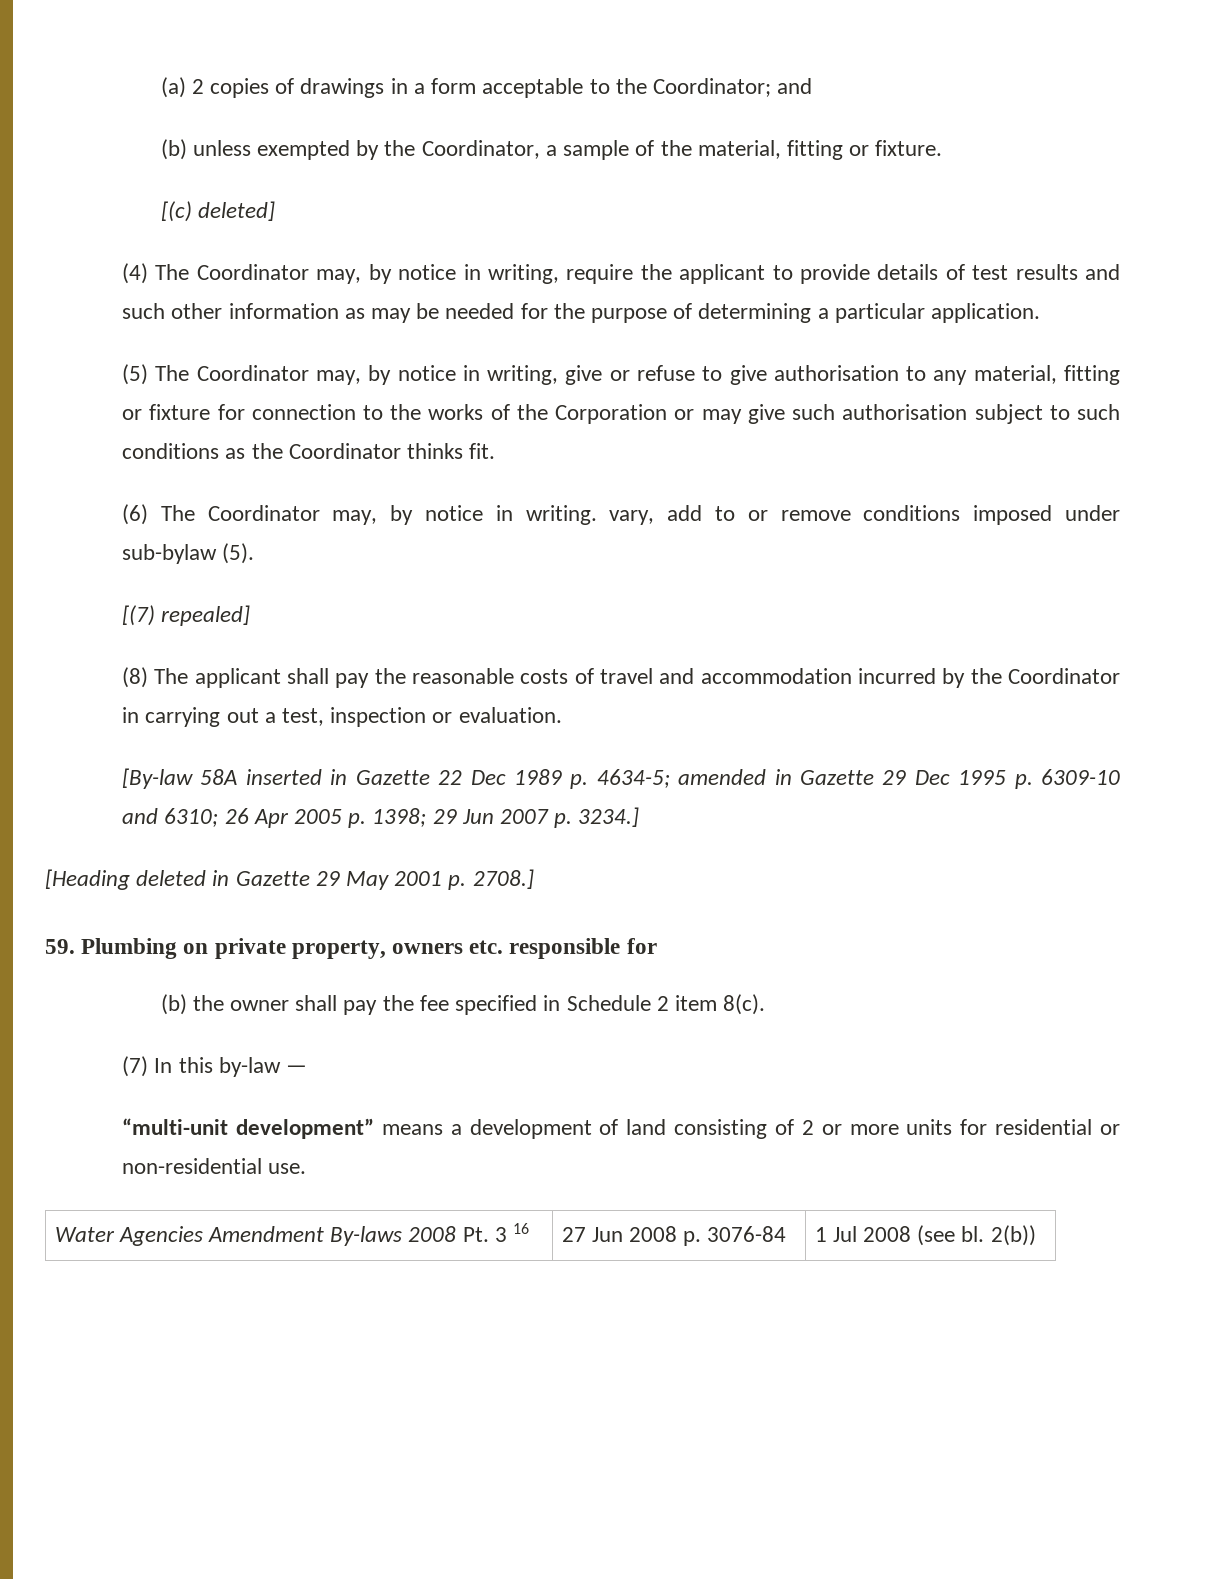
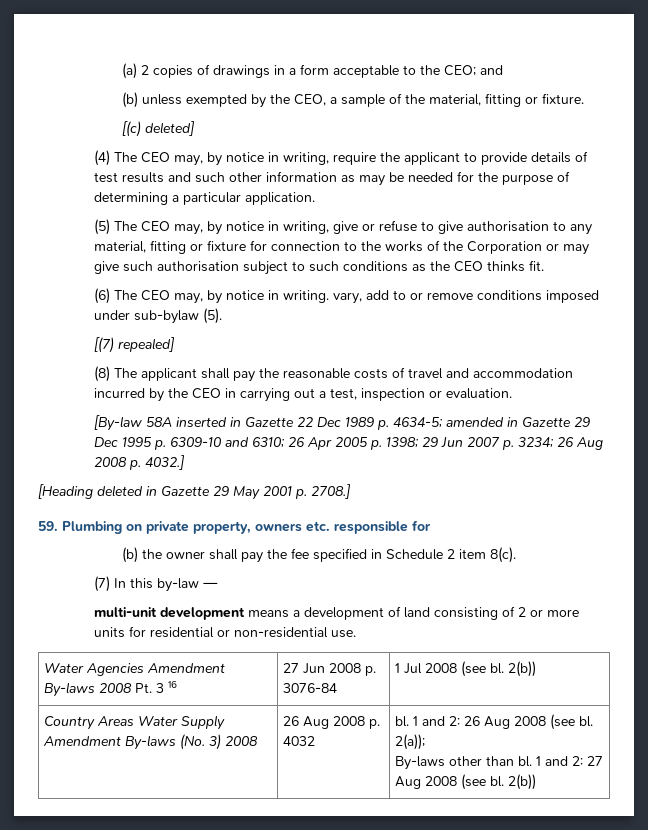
- (a) 2 copies of drawings in a form acceptable to the Coordinator; and
+ (a) 2 copies of drawings in a form acceptable to the CEO; and
- (b) unless exempted by the Coordinator, a sample of the material, fitting or fixture.
+ (b) unless exempted by the CEO, a sample of the material, fitting or fixture.
- (4) The Coordinator may, by notice in writing, require the applicant to provide details of test results and such other information as may be needed for the purpose of determining a particular application.
+ (4) The CEO may, by notice in writing, require the applicant to provide details of test results and such other information as may be needed for the purpose of determining a particular application.
- (5) The Coordinator may, by notice in writing, give or refuse to give authorisation to any material, fitting or fixture for connection to the works of the Corporation or may give such authorisation subject to such conditions as the Coordinator thinks fit.
+ (5) The CEO may, by notice in writing, give or refuse to give authorisation to any material, fitting or fixture for connection to the works of the Corporation or may give such authorisation subject to such conditions as the CEO thinks fit.
- (6) The Coordinator may, by notice in writing. vary, add to or remove conditions imposed under sub-bylaw (5).
+ (6) The CEO may, by notice in writing. vary, add to or remove conditions imposed under sub-bylaw (5).
- (8) The applicant shall pay the reasonable costs of travel and accommodation incurred by the Coordinator in carrying out a test, inspection or evaluation.
+ (8) The applicant shall pay the reasonable costs of travel and accommodation incurred by the CEO in carrying out a test, inspection or evaluation.
- [By-law 58A inserted in Gazette 22 Dec 1989 p. 4634-5; amended in Gazette 29 Dec 1995 p. 6309-10 and 6310; 26 Apr 2005 p. 1398; 29 Jun 2007 p. 3234.]
+ [By-law 58A inserted in Gazette 22 Dec 1989 p. 4634-5; amended in Gazette 29 Dec 1995 p. 6309-10 and 6310; 26 Apr 2005 p. 1398; 29 Jun 2007 p. 3234; 26 Aug 2008 p. 4032.]
- “multi-unit development” means a development of land consisting of 2 or more units for residential or non-residential use.
+ multi-unit development means a development of land consisting of 2 or more units for residential or non-residential use.
+ Country Areas Water Supply Amendment By-laws (No. 3) 2008 | 26 Aug 2008 p. 4032 | bl. 1 and 2: 26 Aug 2008 (see bl. 2(a));
+ By-laws other than bl. 1 and 2: 27 Aug 2008 (see bl. 2(b))

